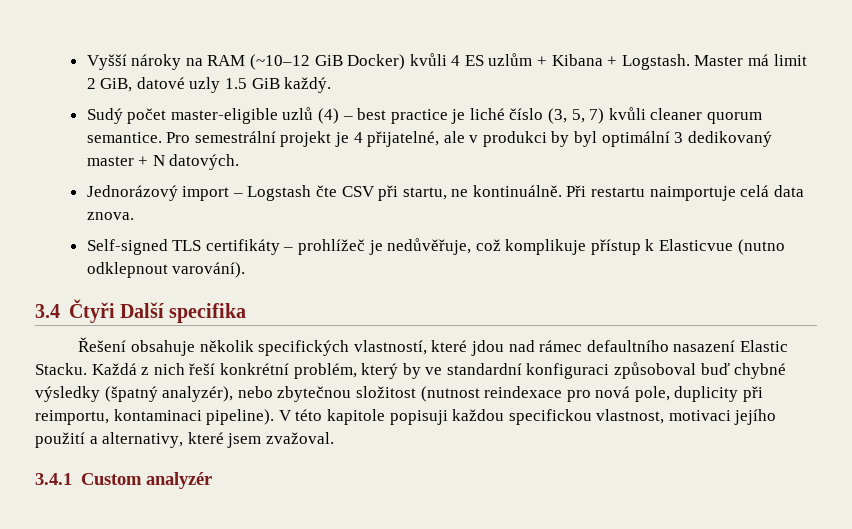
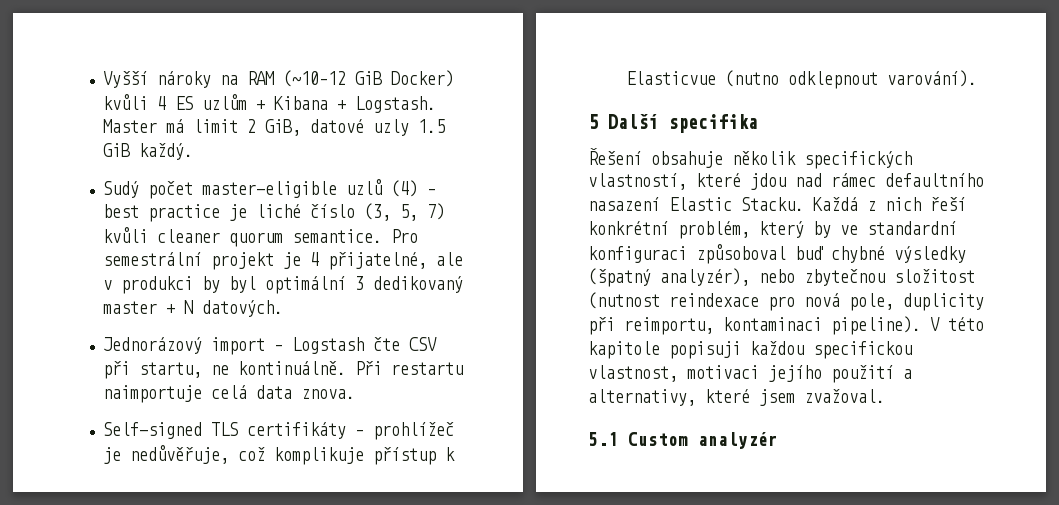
- 3.4 Čtyři Další specifika
+ 5 Další specifika
- 3.4.1 Custom analyzér
+ 5.1 Custom analyzér

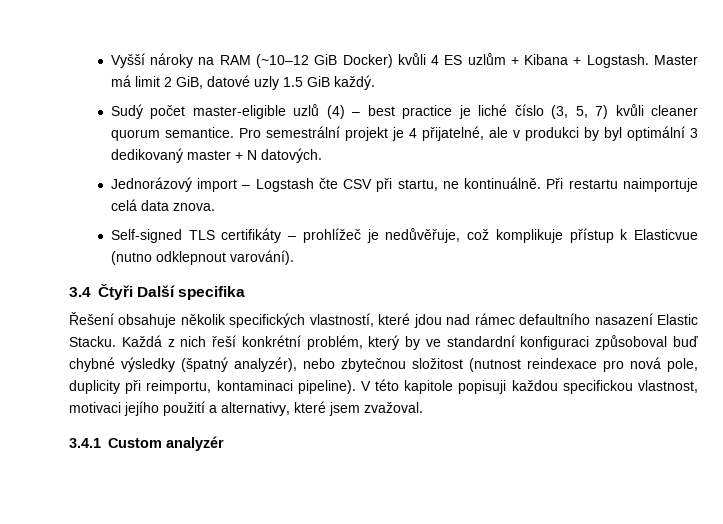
- 5 Další specifika
+ 3.4 Čtyři Další specifika
- 5.1 Custom analyzér
+ 3.4.1 Custom analyzér

